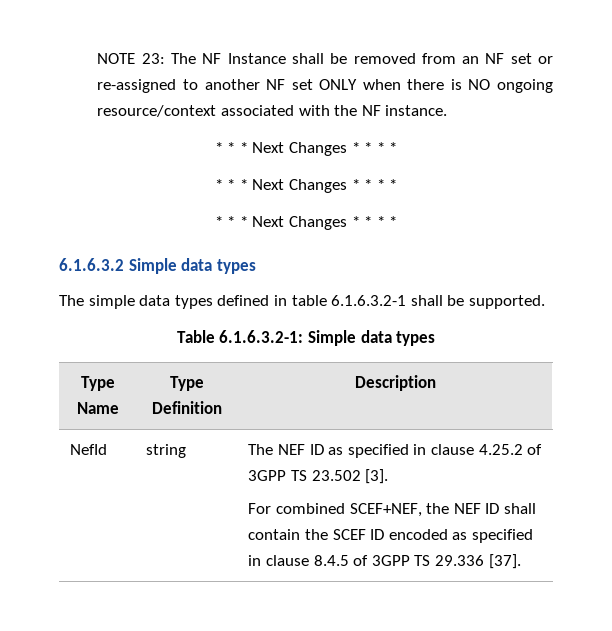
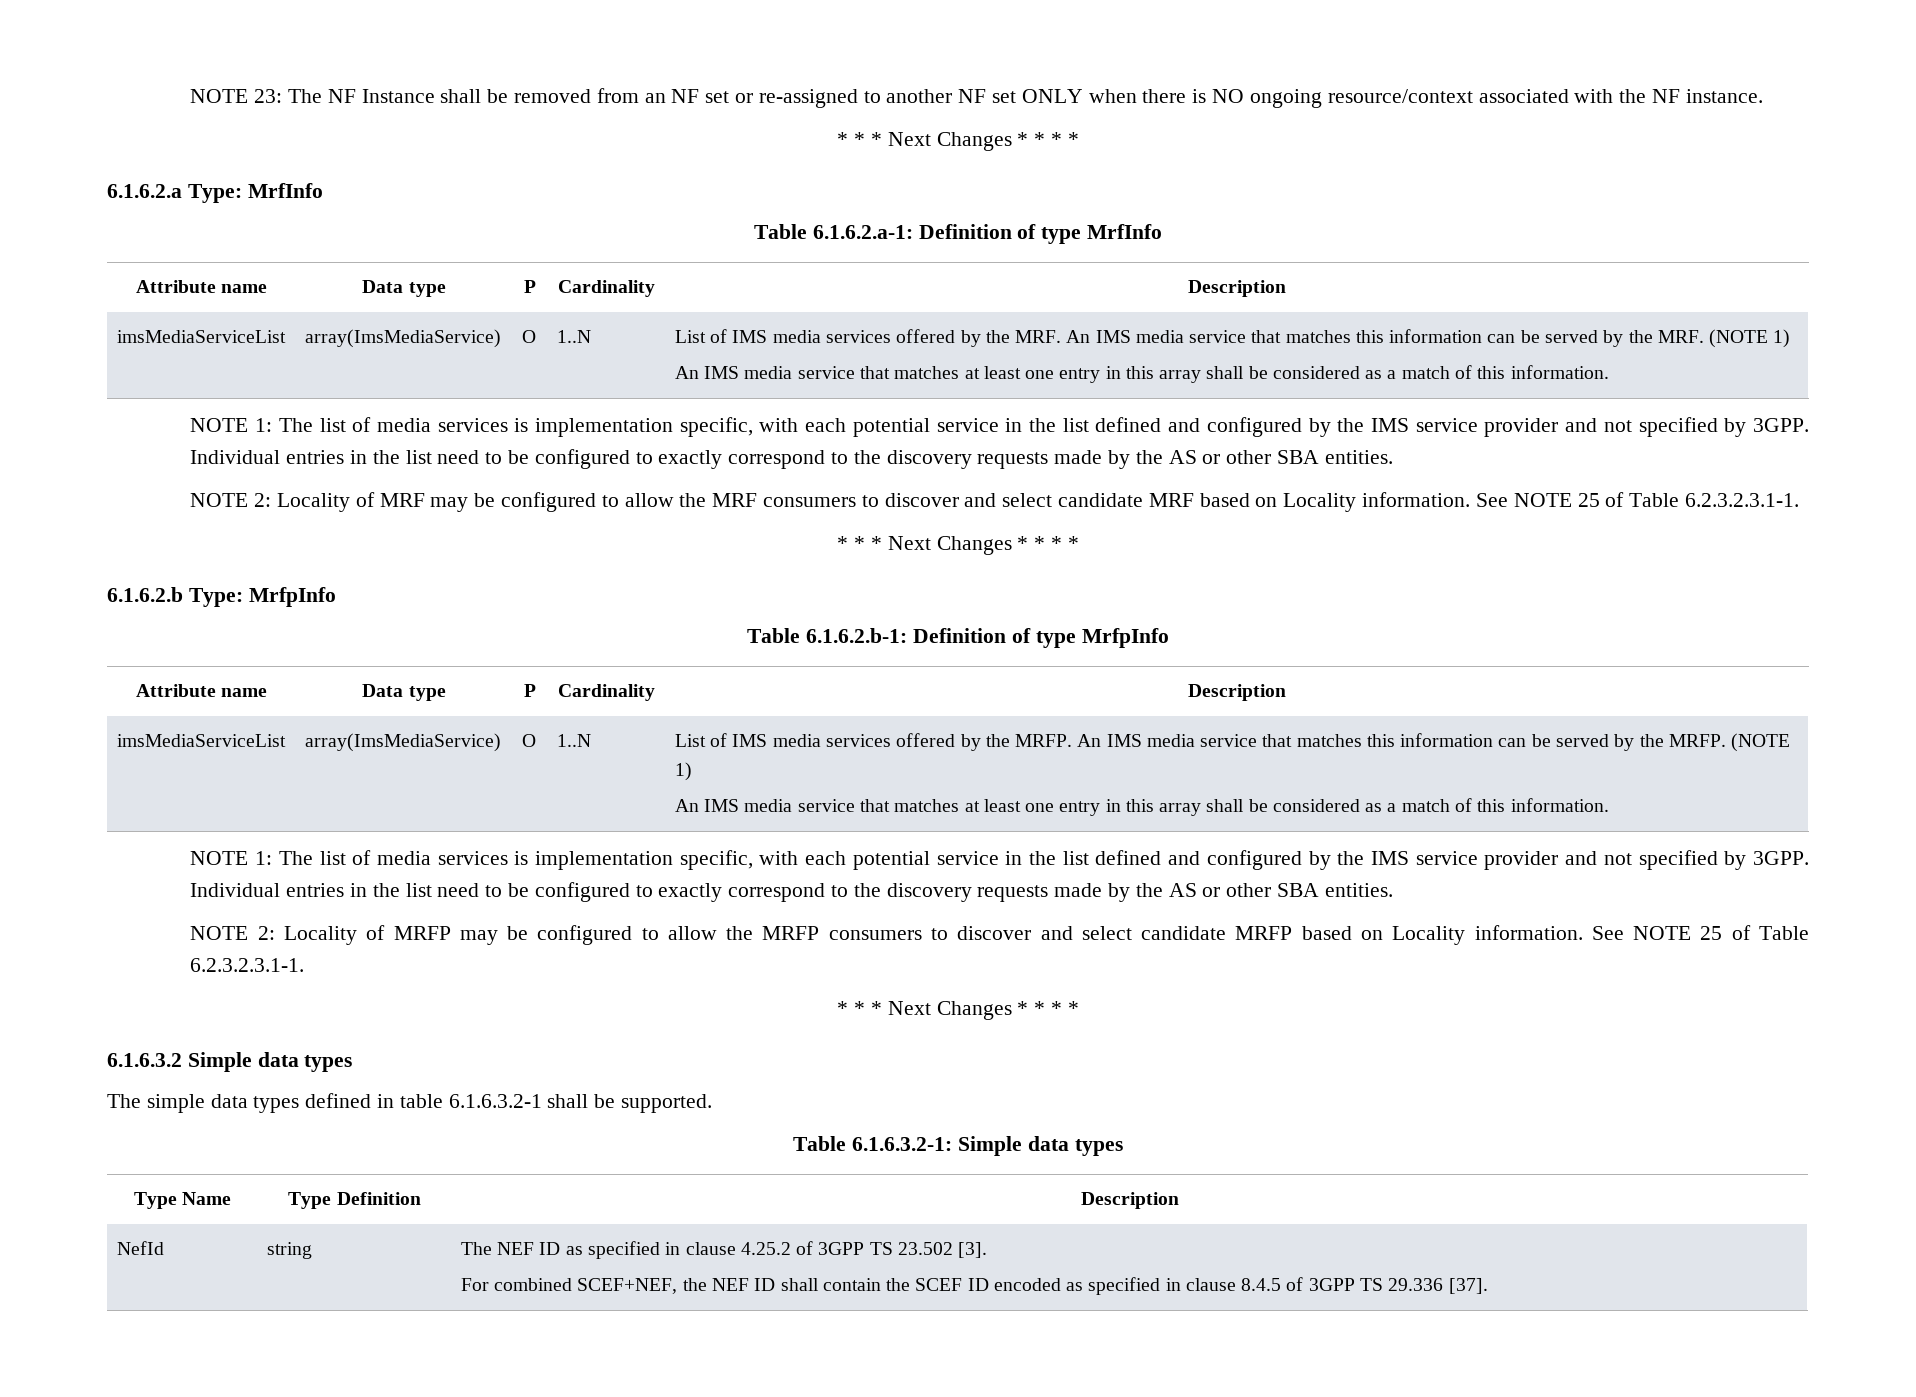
  NOTE 23: The NF Instance shall be removed from an NF set or re-assigned to another NF set ONLY when there is NO ongoing resource/context associated with the NF instance.
  * * * Next Changes * * * *
+ 6.1.6.2.a Type: MrfInfo
+ Table 6.1.6.2.a-1: Definition of type MrfInfo
+ Attribute name | Data type | P | Cardinality | Description
+ imsMediaServiceList | array(ImsMediaService) | O | 1..N | List of IMS media services offered by the MRF. An IMS media service that matches this information can be served by the MRF. (NOTE 1)
+ An IMS media service that matches at least one entry in this array shall be considered as a match of this information.
+ NOTE 1: The list of media services is implementation specific, with each potential service in the list defined and configured by the IMS service provider and not specified by 3GPP. Individual entries in the list need to be configured to exactly correspond to the discovery requests made by the AS or other SBA entities.
+ NOTE 2: Locality of MRF may be configured to allow the MRF consumers to discover and select candidate MRF based on Locality information. See NOTE 25 of Table 6.2.3.2.3.1-1.
  * * * Next Changes * * * *
+ 6.1.6.2.b Type: MrfpInfo
+ Table 6.1.6.2.b-1: Definition of type MrfpInfo
+ Attribute name | Data type | P | Cardinality | Description
+ imsMediaServiceList | array(ImsMediaService) | O | 1..N | List of IMS media services offered by the MRFP. An IMS media service that matches this information can be served by the MRFP. (NOTE 1)
+ An IMS media service that matches at least one entry in this array shall be considered as a match of this information.
+ NOTE 1: The list of media services is implementation specific, with each potential service in the list defined and configured by the IMS service provider and not specified by 3GPP. Individual entries in the list need to be configured to exactly correspond to the discovery requests made by the AS or other SBA entities.
+ NOTE 2: Locality of MRFP may be configured to allow the MRFP consumers to discover and select candidate MRFP based on Locality information. See NOTE 25 of Table 6.2.3.2.3.1-1.

